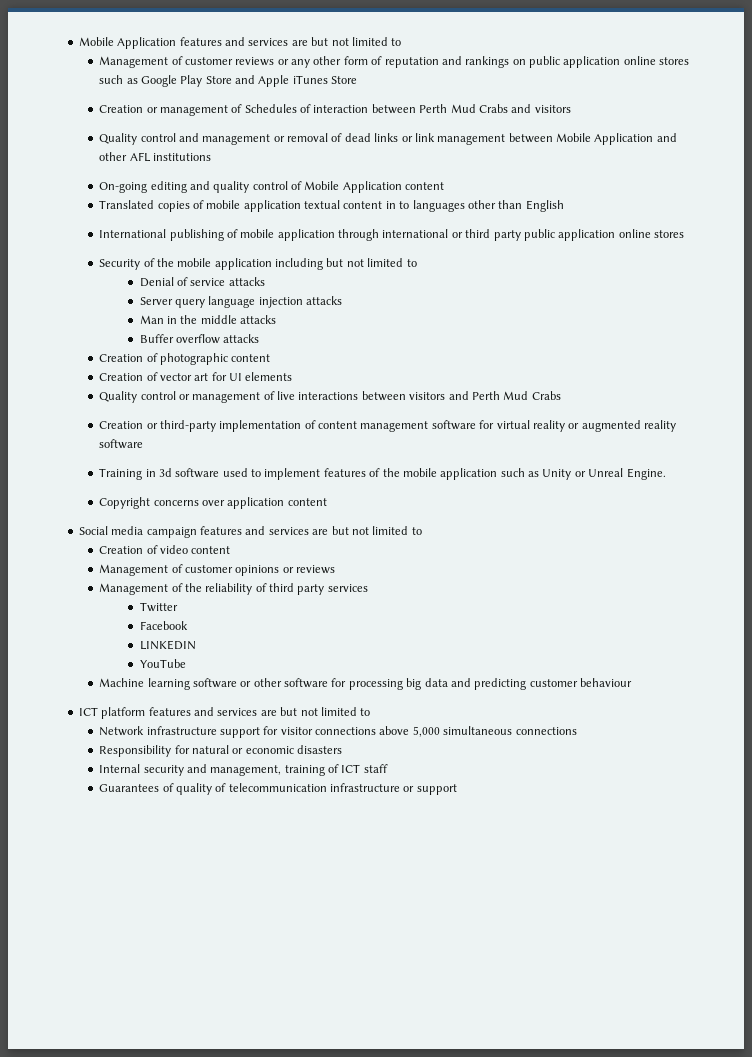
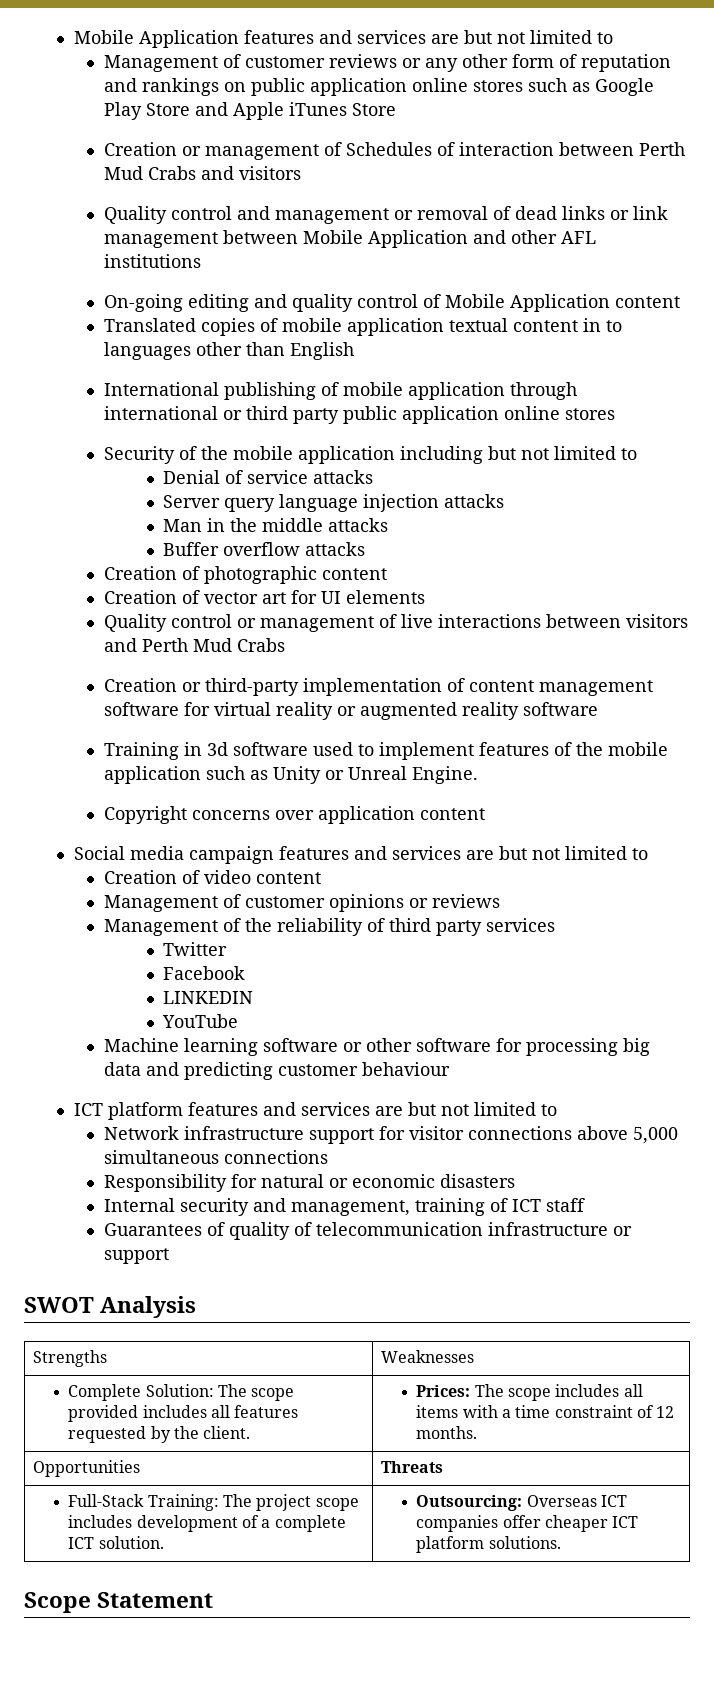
+ SWOT Analysis
+ Strengths | Weaknesses
+ Complete Solution: The scope provided includes all features requested by the client. | Prices: The scope includes all items with a time constraint of 12 months.
+ Opportunities | Threats
+ Full-Stack Training: The project scope includes development of a complete ICT solution. | Outsourcing: Overseas ICT companies offer cheaper ICT platform solutions.
+ Scope Statement

